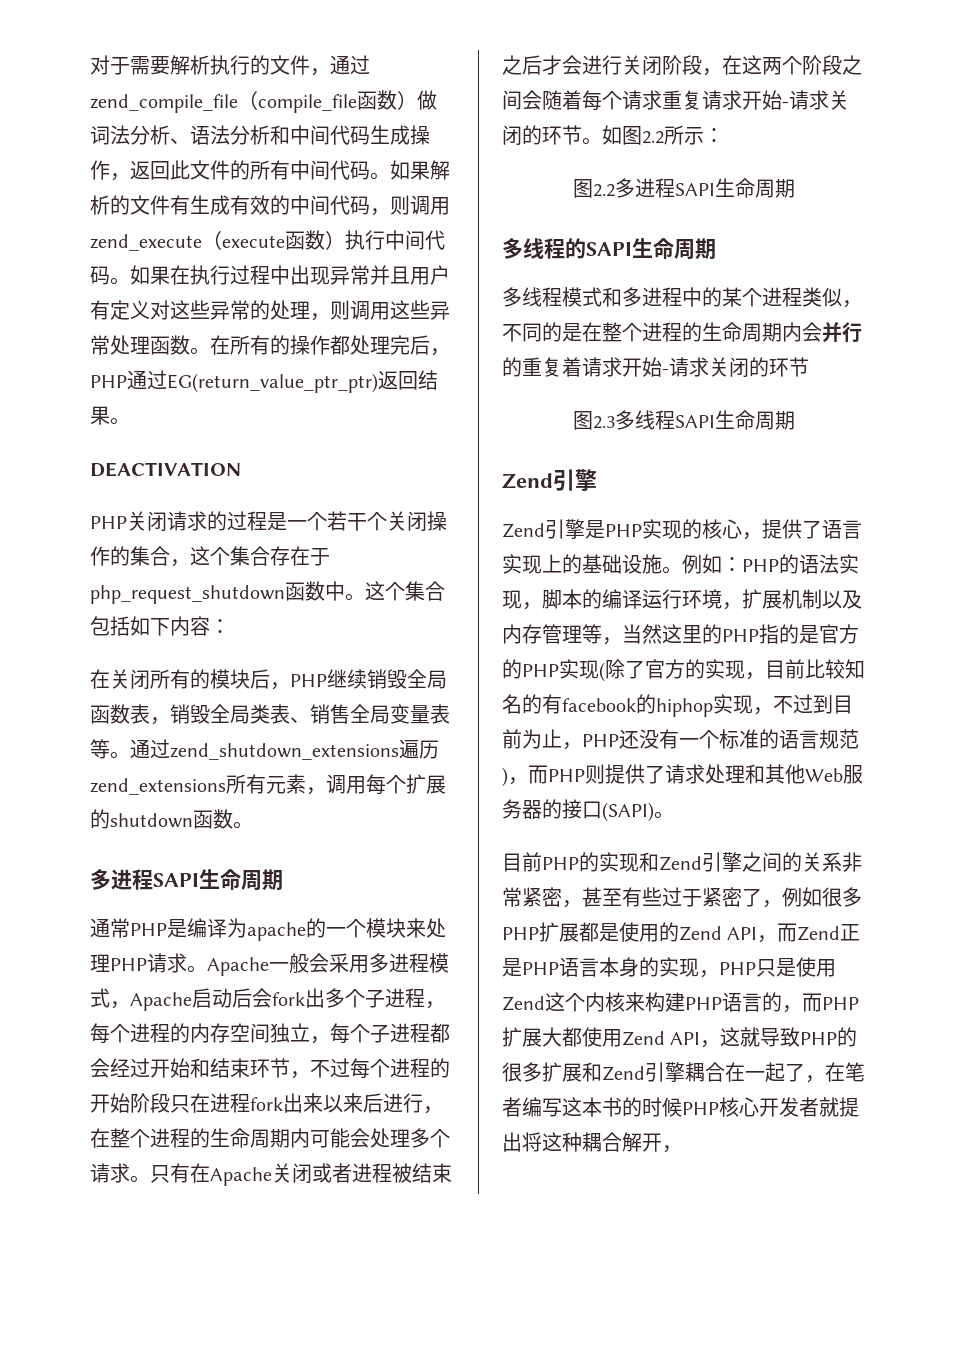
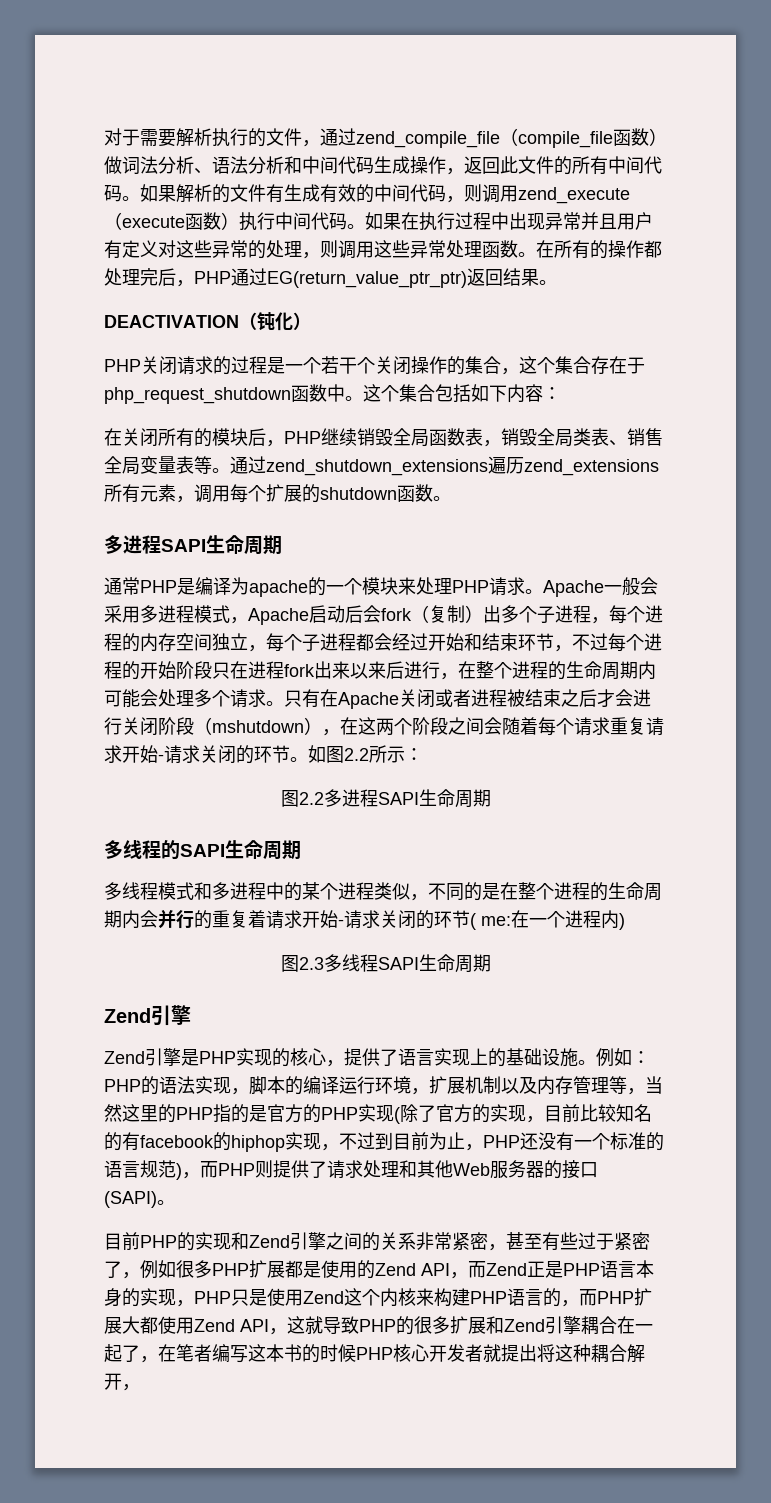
- DEACTIVATION
+ DEACTIVATION（钝化）
- Apache一般会采用多进程模式，Apache启动后会fork出多个子进程，每个进程的内存空间独立，每个子进程都会经过开始和结束环节，不过每个进程的开始阶段只在进程fork出来以来后进行，在整个进程的生命周期内可能会处理多个请求。
+ Apache一般会采用多进程模式，Apache启动后会fork（复制）出多个子进程，每个进程的内存空间独立，每个子进程都会经过开始和结束环节，不过每个进程的开始阶段只在进程fork出来以来后进行，在整个进程的生命周期内可能会处理多个请求。
- 只有在Apache关闭或者进程被结束之后才会进行关闭阶段，在这两个阶段之间会随着每个请求重复请求开始-请求关闭的环节。
+ 只有在Apache关闭或者进程被结束之后才会进行关闭阶段（mshutdown），在这两个阶段之间会随着每个请求重复请求开始-请求关闭的环节。
- 多线程模式和多进程中的某个进程类似，不同的是在整个进程的生命周期内会并行的重复着请求开始-请求关闭的环节
+ 多线程模式和多进程中的某个进程类似，不同的是在整个进程的生命周期内会并行的重复着请求开始-请求关闭的环节( me:在一个进程内)

